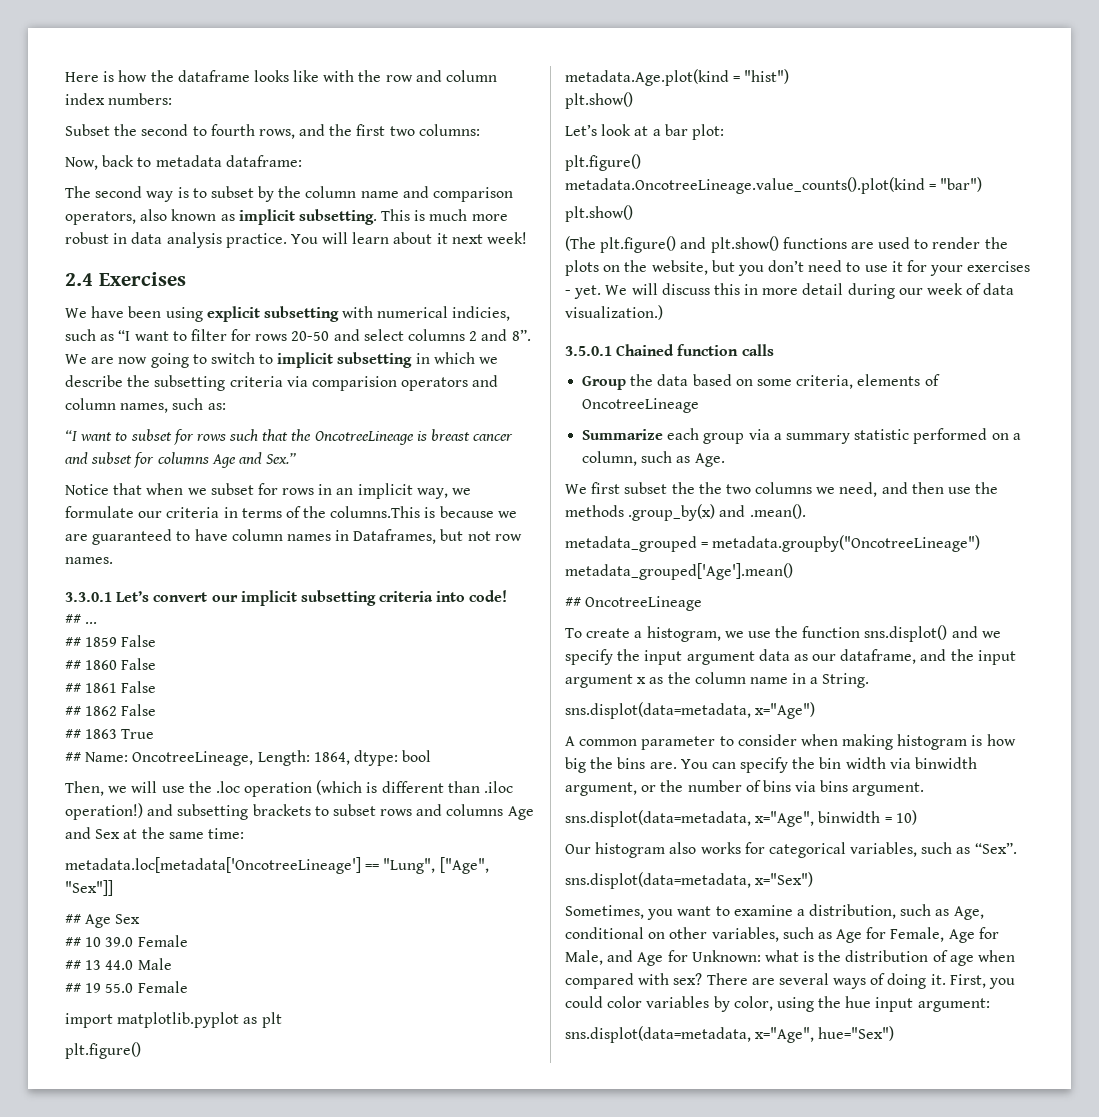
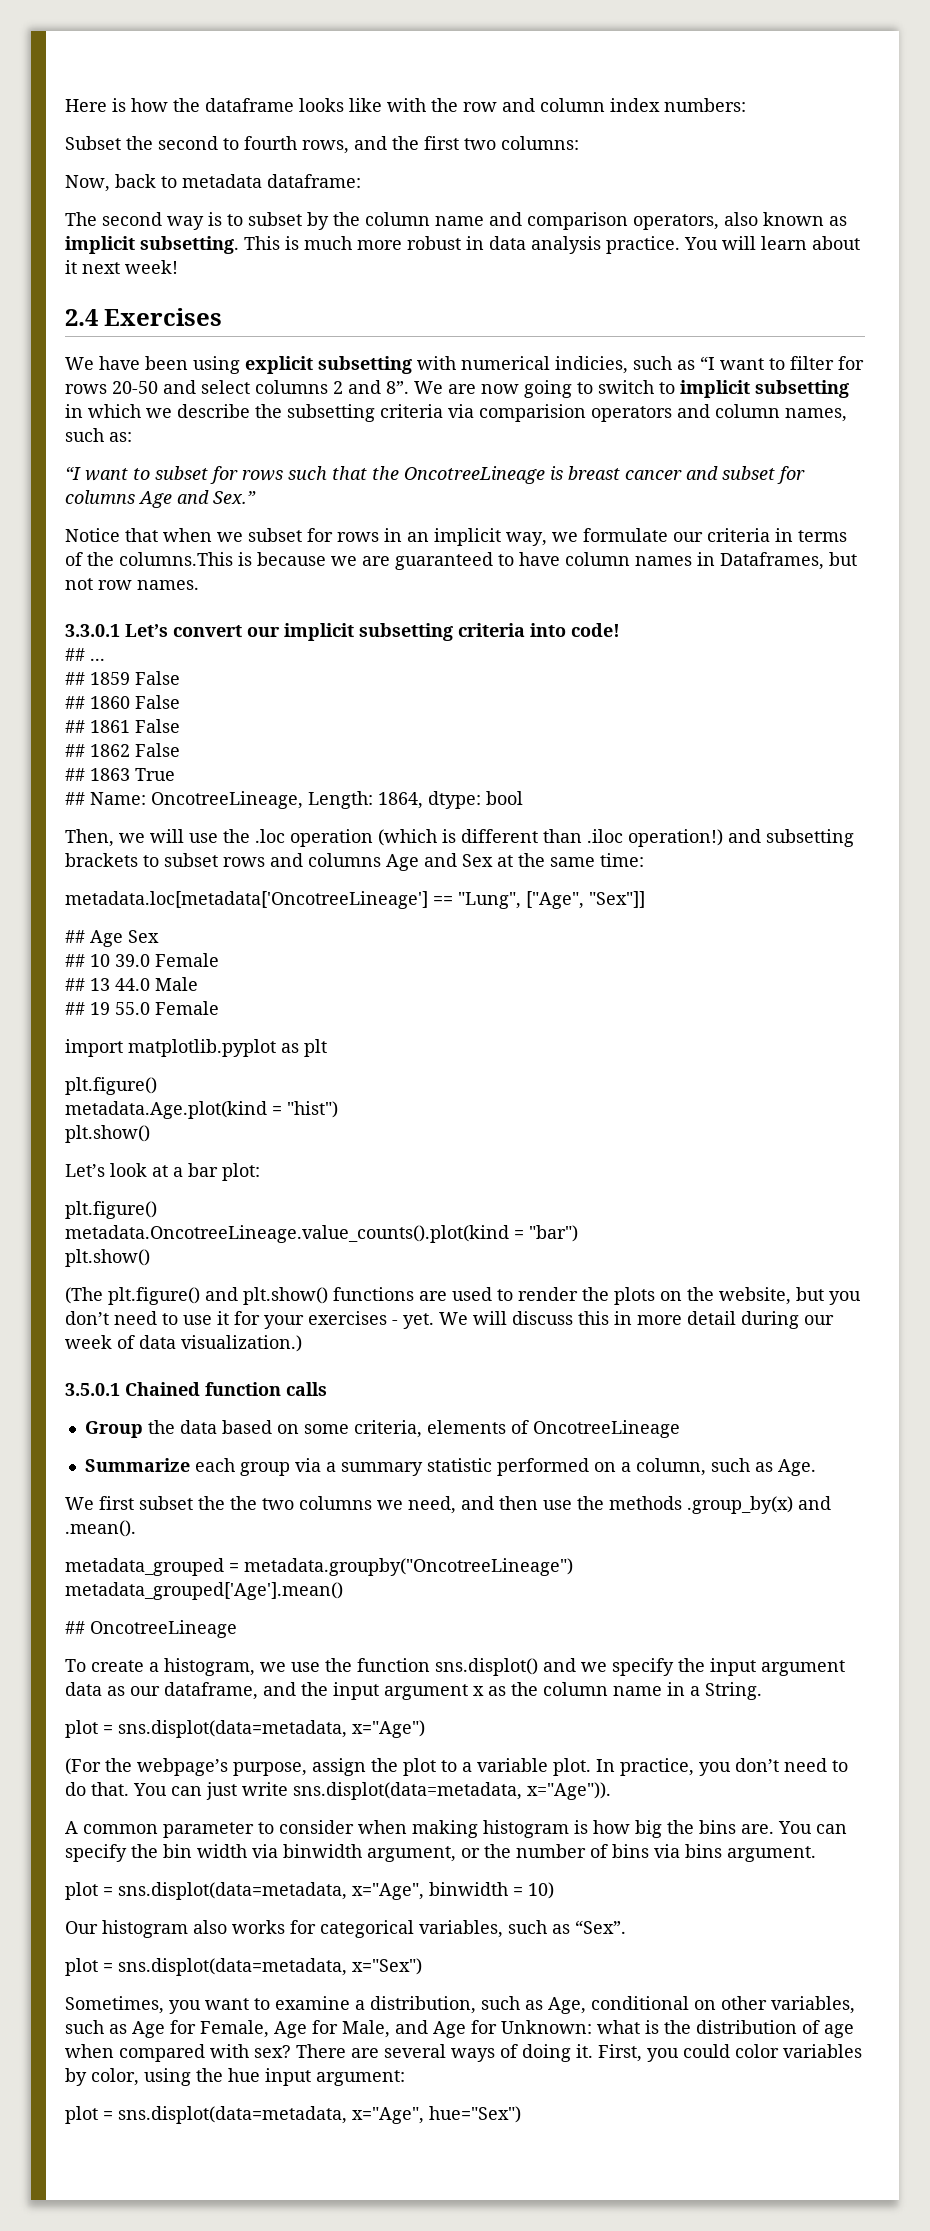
- sns.displot(data=metadata, x="Age")
+ plot = sns.displot(data=metadata, x="Age")
+ (For the webpage’s purpose, assign the plot to a variable plot. In practice, you don’t need to do that. You can just write sns.displot(data=metadata, x="Age")).
- sns.displot(data=metadata, x="Age", binwidth = 10)
+ plot = sns.displot(data=metadata, x="Age", binwidth = 10)
- sns.displot(data=metadata, x="Sex")
+ plot = sns.displot(data=metadata, x="Sex")
- sns.displot(data=metadata, x="Age", hue="Sex")
+ plot = sns.displot(data=metadata, x="Age", hue="Sex")

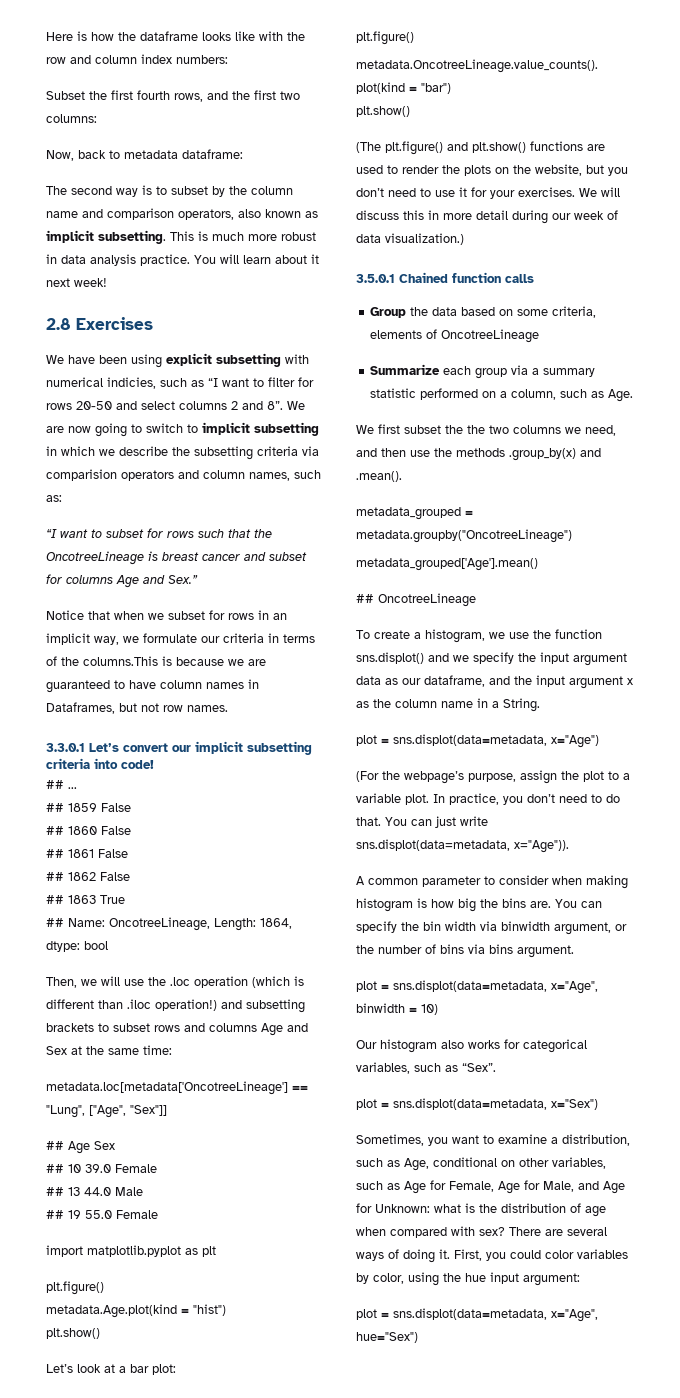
- Subset the second to fourth rows, and the first two columns:
+ Subset the first fourth rows, and the first two columns:
- 2.4 Exercises
+ 2.8 Exercises
- (The plt.figure() and plt.show() functions are used to render the plots on the website, but you don’t need to use it for your exercises - yet.
+ (The plt.figure() and plt.show() functions are used to render the plots on the website, but you don’t need to use it for your exercises.

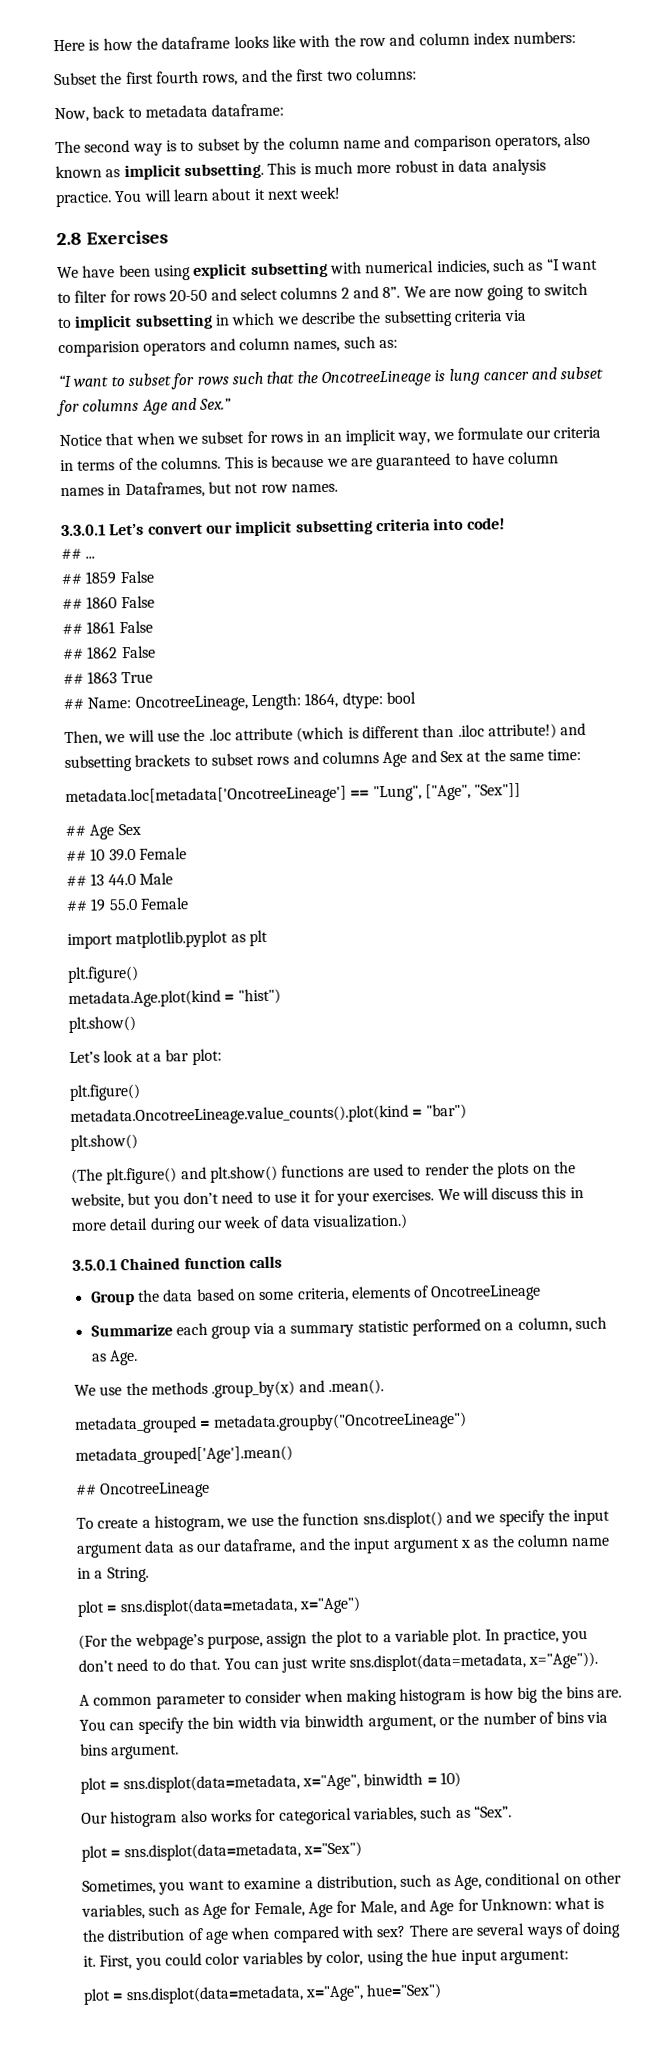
- “I want to subset for rows such that the OncotreeLineage is breast cancer and subset for columns Age and Sex.”
+ “I want to subset for rows such that the OncotreeLineage is lung cancer and subset for columns Age and Sex.”
- Notice that when we subset for rows in an implicit way, we formulate our criteria in terms of the columns.This is because we are guaranteed to have column names in Dataframes, but not row names.
+ Notice that when we subset for rows in an implicit way, we formulate our criteria in terms of the columns. This is because we are guaranteed to have column names in Dataframes, but not row names.
- Then, we will use the .loc operation (which is different than .iloc operation!) and subsetting brackets to subset rows and columns Age and Sex at the same time:
+ Then, we will use the .loc attribute (which is different than .iloc attribute!) and subsetting brackets to subset rows and columns Age and Sex at the same time:
- We first subset the the two columns we need, and then use the methods .group_by(x) and .mean().
+ We use the methods .group_by(x) and .mean().

